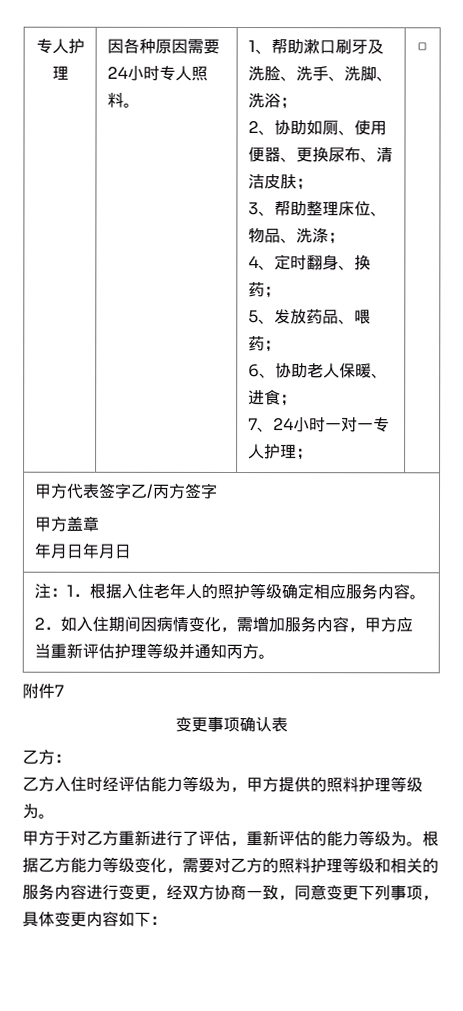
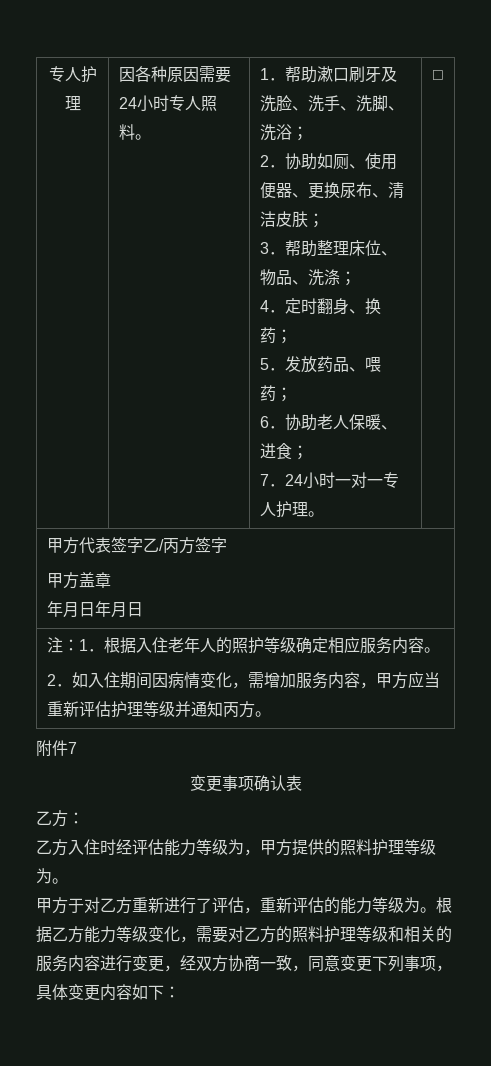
- 1、帮助漱口刷牙及洗脸、洗手、洗脚、洗浴；
+ 1．帮助漱口刷牙及洗脸、洗手、洗脚、洗浴；
- 2、协助如厕、使用便器、更换尿布、清洁皮肤；
+ 2．协助如厕、使用便器、更换尿布、清洁皮肤；
- 3、帮助整理床位、物品、洗涤；
+ 3．帮助整理床位、物品、洗涤；
- 4、定时翻身、换药；
+ 4．定时翻身、换药；
- 5、发放药品、喂药；
+ 5．发放药品、喂药；
- 6、协助老人保暖、进食；
+ 6．协助老人保暖、进食；
- 7、24小时一对一专人护理；
+ 7．24小时一对一专人护理。

